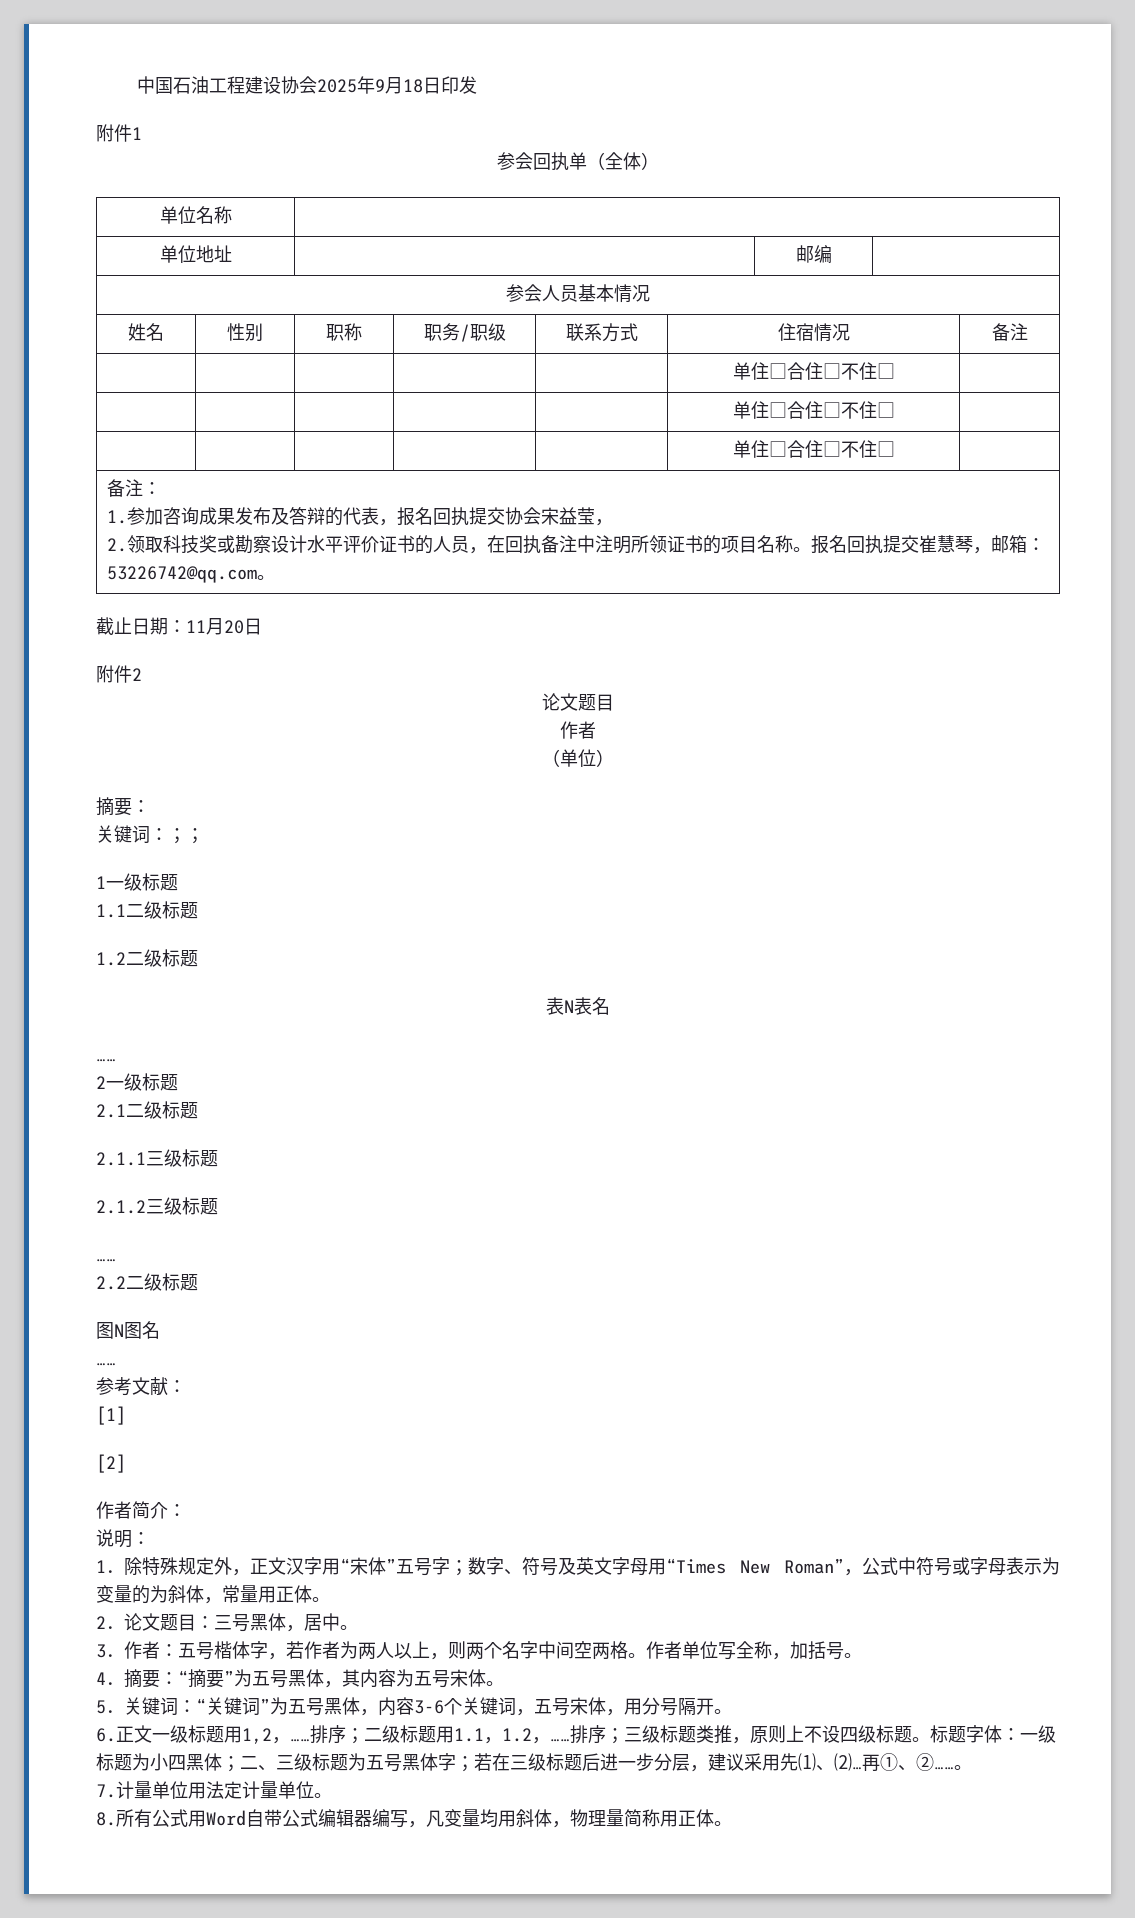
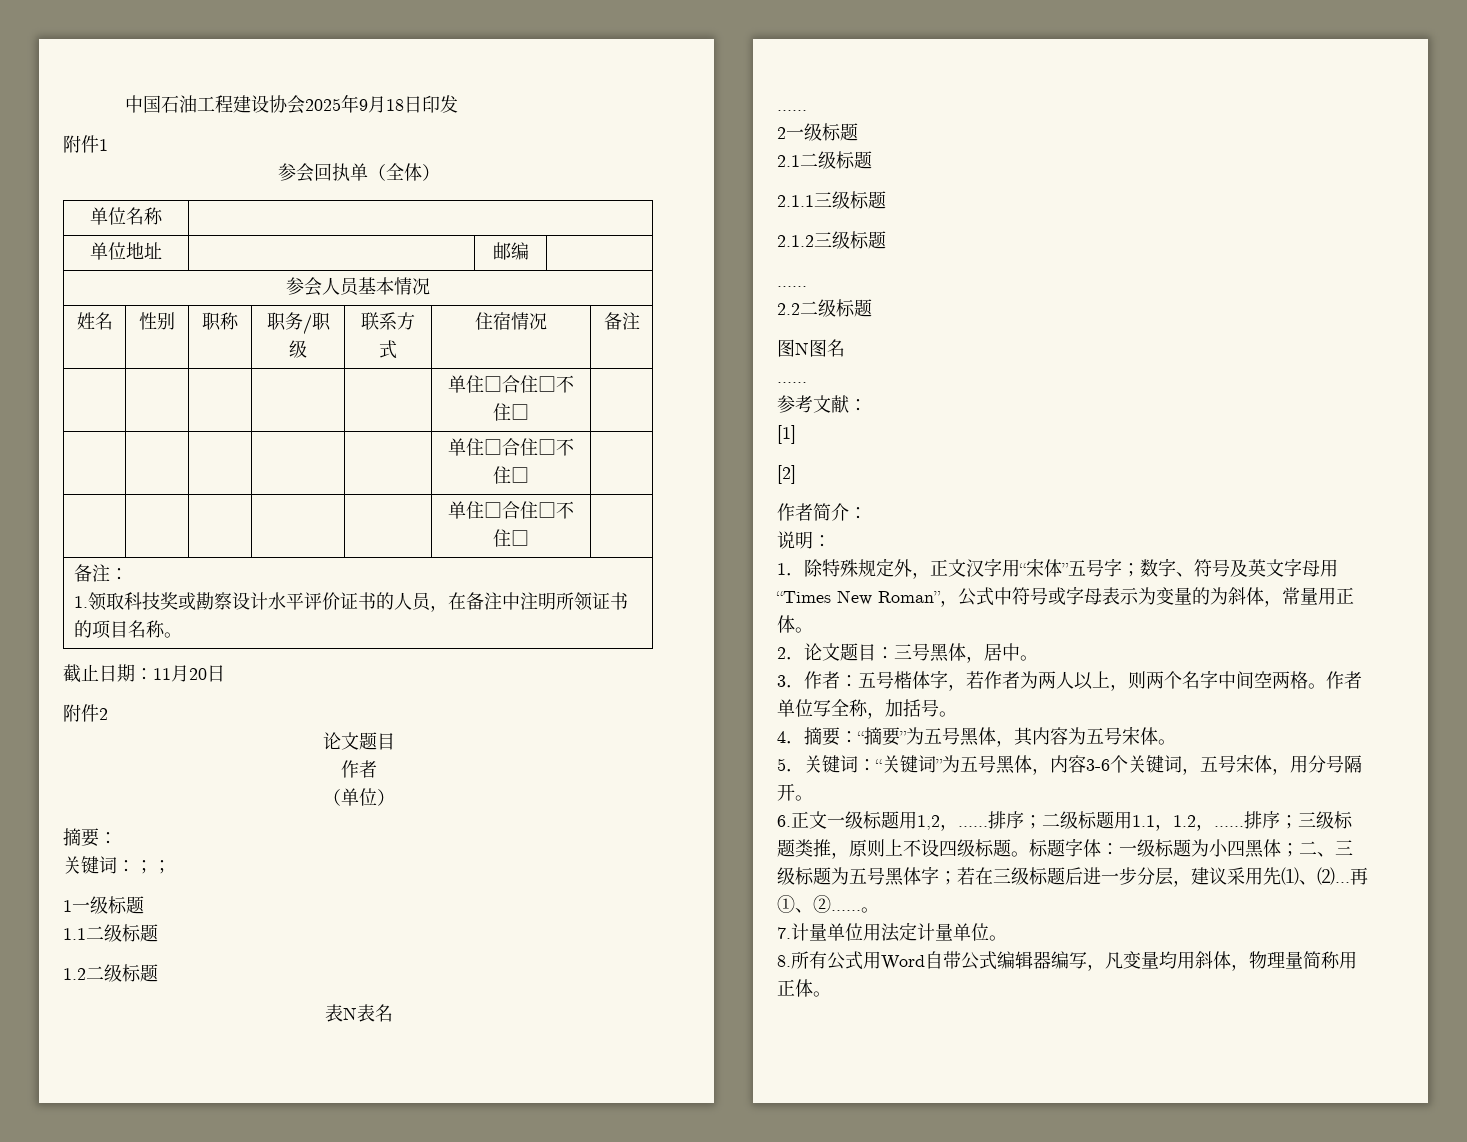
- 1.参加咨询成果发布及答辩的代表，报名回执提交协会宋益莹，
- 2.领取科技奖或勘察设计水平评价证书的人员，在回执备注中注明所领证书的项目名称。报名回执提交崔慧琴，邮箱：53226742@qq.com。
+ 1.领取科技奖或勘察设计水平评价证书的人员，在备注中注明所领证书的项目名称。

